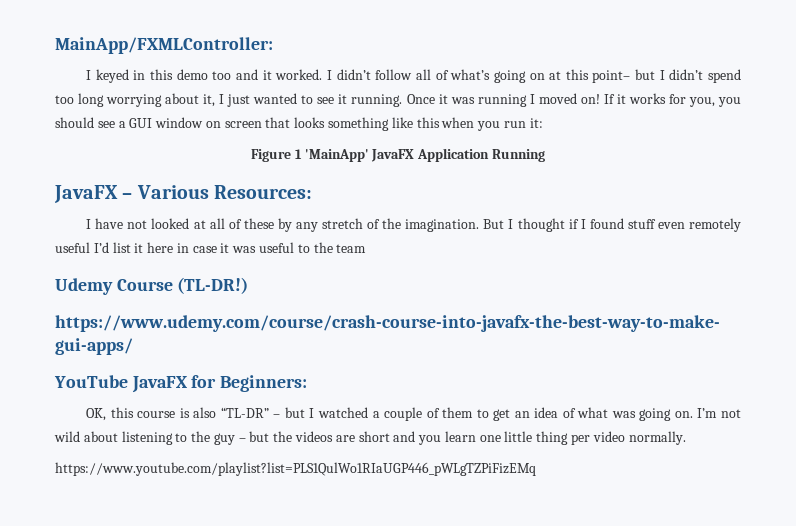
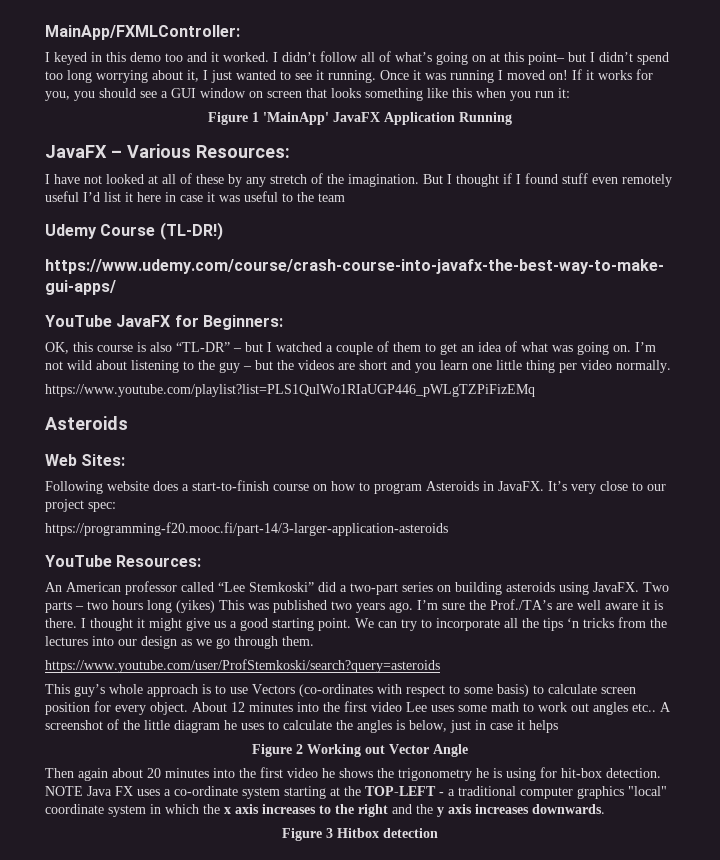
  https://www.youtube.com/playlist?list=PLS1QulWo1RIaUGP446_pWLgTZPiFizEMq
+ Asteroids
+ Web Sites:
+ Following website does a start-to-finish course on how to program Asteroids in JavaFX. It’s very close to our project spec:
+ https://programming-f20.mooc.fi/part-14/3-larger-application-asteroids
+ YouTube Resources:
+ An American professor called “Lee Stemkoski” did a two-part series on building asteroids using JavaFX. Two parts – two hours long (yikes) This was published two years ago. I’m sure the Prof./TA’s are well aware it is there. I thought it might give us a good starting point. We can try to incorporate all the tips ‘n tricks from the lectures into our design as we go through them.
+ https://www.youtube.com/user/ProfStemkoski/search?query=asteroids
+ This guy’s whole approach is to use Vectors (co-ordinates with respect to some basis) to calculate screen position for every object. About 12 minutes into the first video Lee uses some math to work out angles etc.. A screenshot of the little diagram he uses to calculate the angles is below, just in case it helps
+ Figure 2 Working out Vector Angle
+ Then again about 20 minutes into the first video he shows the trigonometry he is using for hit-box detection. NOTE Java FX uses a co-ordinate system starting at the TOP-LEFT - a traditional computer graphics "local" coordinate system in which the x axis increases to the right and the y axis increases downwards.
+ Figure 3 Hitbox detection

